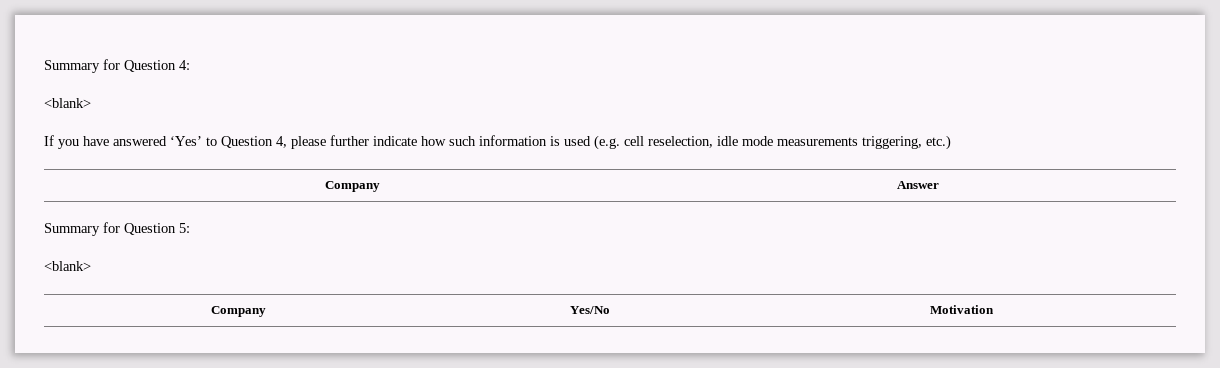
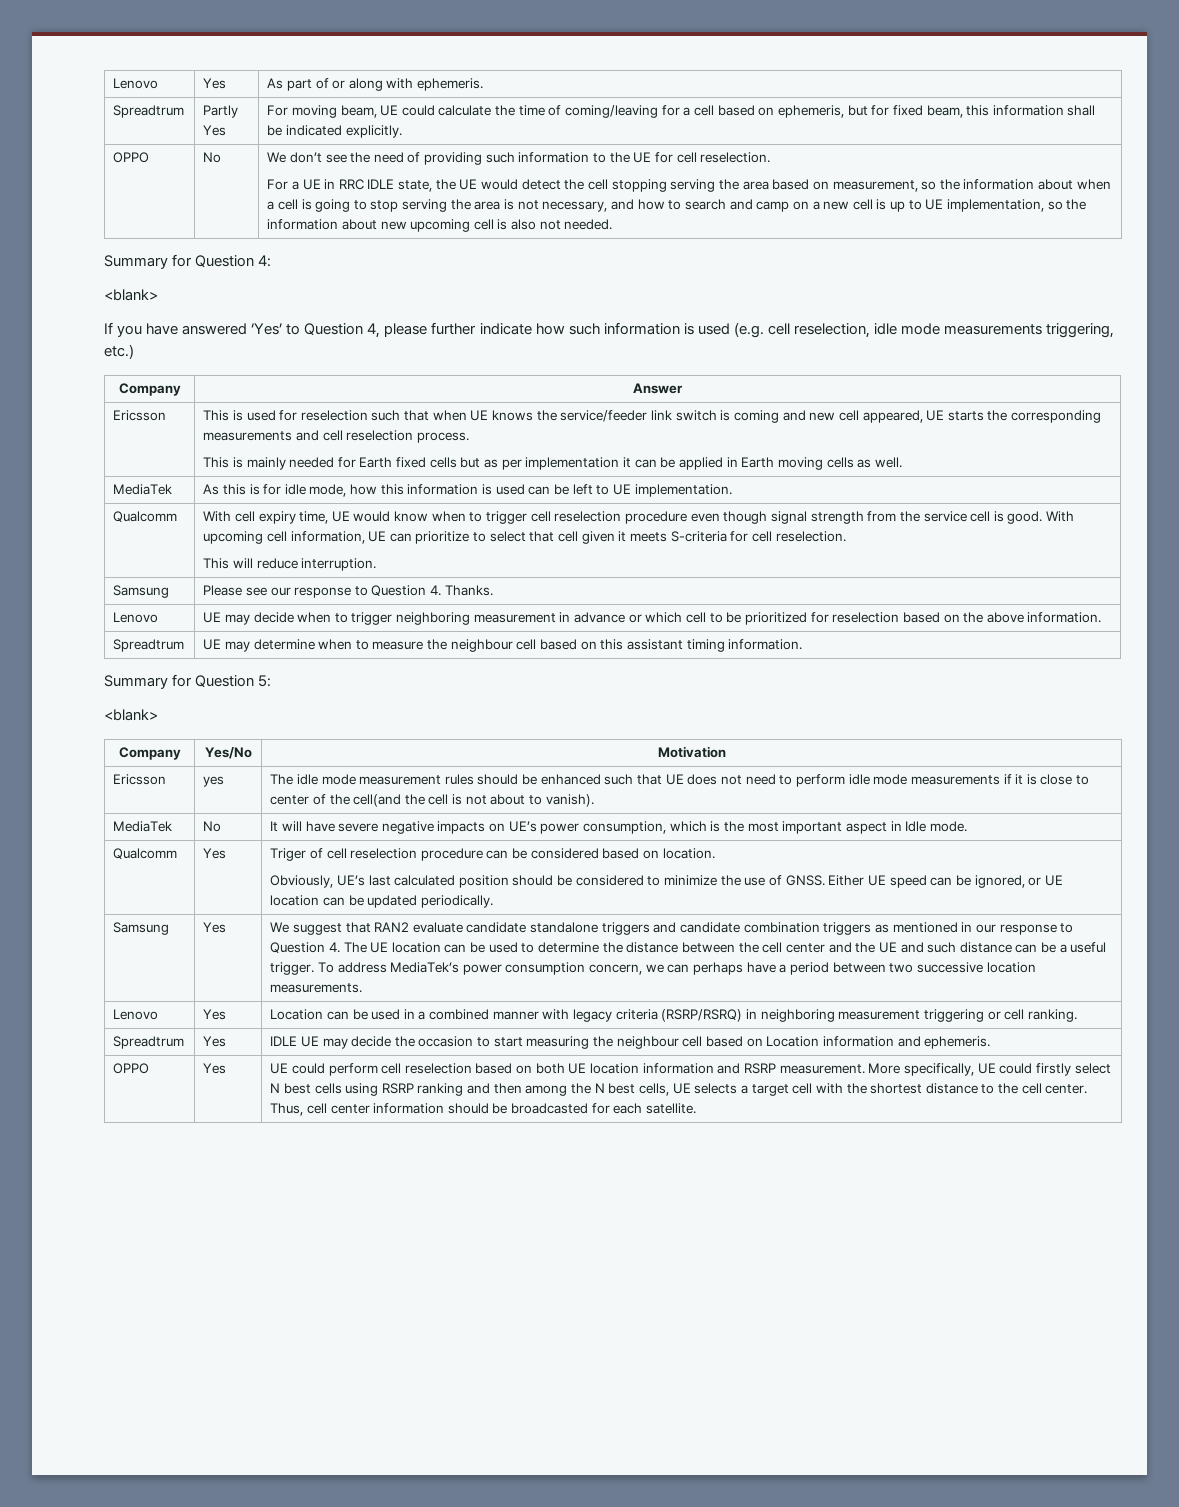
+ Lenovo | Yes | As part of or along with ephemeris.
+ Spreadtrum | Partly Yes | For moving beam, UE could calculate the time of coming/leaving for a cell based on ephemeris, but for fixed beam, this information shall be indicated explicitly.
+ OPPO | No | We don’t see the need of providing such information to the UE for cell reselection.
+ For a UE in RRC IDLE state, the UE would detect the cell stopping serving the area based on measurement, so the information about when a cell is going to stop serving the area is not necessary, and how to search and camp on a new cell is up to UE implementation, so the information about new upcoming cell is also not needed.
+ Ericsson | This is used for reselection such that when UE knows the service/feeder link switch is coming and new cell appeared, UE starts the corresponding measurements and cell reselection process.
+ This is mainly needed for Earth fixed cells but as per implementation it can be applied in Earth moving cells as well.
+ MediaTek | As this is for idle mode, how this information is used can be left to UE implementation.
+ Qualcomm | With cell expiry time, UE would know when to trigger cell reselection procedure even though signal strength from the service cell is good. With upcoming cell information, UE can prioritize to select that cell given it meets S-criteria for cell reselection.
+ This will reduce interruption.
+ Samsung | Please see our response to Question 4. Thanks.
+ Lenovo | UE may decide when to trigger neighboring measurement in advance or which cell to be prioritized for reselection based on the above information.
+ Spreadtrum | UE may determine when to measure the neighbour cell based on this assistant timing information.
+ Ericsson | yes | The idle mode measurement rules should be enhanced such that UE does not need to perform idle mode measurements if it is close to center of the cell(and the cell is not about to vanish).
+ MediaTek | No | It will have severe negative impacts on UE’s power consumption, which is the most important aspect in Idle mode.
+ Qualcomm | Yes | Triger of cell reselection procedure can be considered based on location.
+ Obviously, UE’s last calculated position should be considered to minimize the use of GNSS. Either UE speed can be ignored, or UE location can be updated periodically.
+ Samsung | Yes | We suggest that RAN2 evaluate candidate standalone triggers and candidate combination triggers as mentioned in our response to Question 4. The UE location can be used to determine the distance between the cell center and the UE and such distance can be a useful trigger. To address MediaTek’s power consumption concern, we can perhaps have a period between two successive location measurements.
+ Lenovo | Yes | Location can be used in a combined manner with legacy criteria (RSRP/RSRQ) in neighboring measurement triggering or cell ranking.
+ Spreadtrum | Yes | IDLE UE may decide the occasion to start measuring the neighbour cell based on Location information and ephemeris.
+ OPPO | Yes | UE could perform cell reselection based on both UE location information and RSRP measurement. More specifically, UE could firstly select N best cells using RSRP ranking and then among the N best cells, UE selects a target cell with the shortest distance to the cell center. Thus, cell center information should be broadcasted for each satellite.

